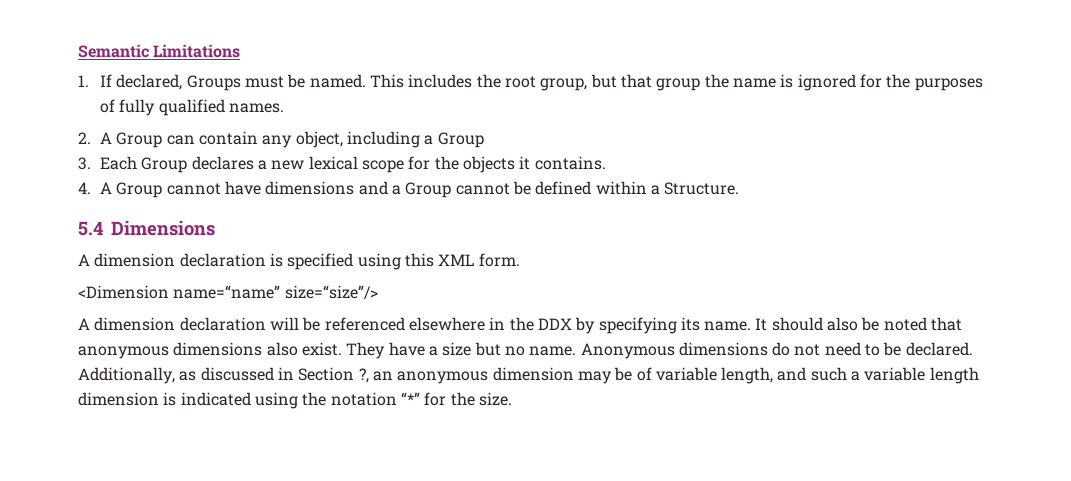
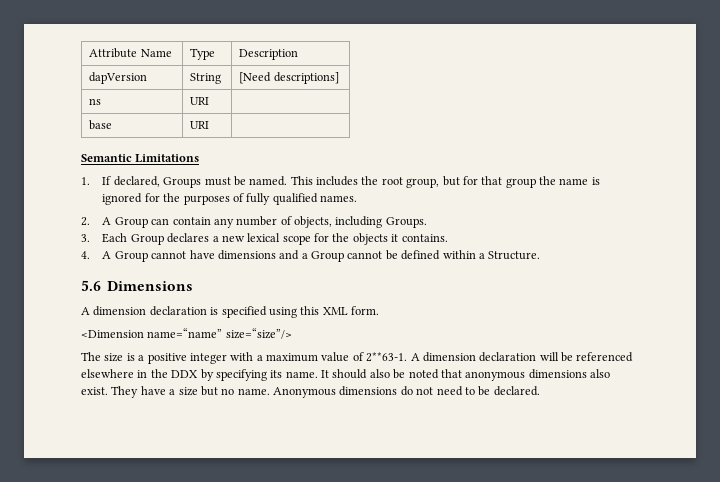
+ Attribute Name | Type | Description
+ dapVersion | String | [Need descriptions]
+ ns | URI |
+ base | URI |
- This includes the root group, but that group the name is ignored for the purposes of fully qualified names.
+ This includes the root group, but for that group the name is ignored for the purposes of fully qualified names.
- 2. A Group can contain any object, including a Group
+ 2. A Group can contain any number of objects, including Groups.
- 5.4 Dimensions
+ 5.6 Dimensions
+ The size is a positive integer with a maximum value of 2**63-1.
- Additionally, as discussed in Section ?, an anonymous dimension may be of variable length, and such a variable length dimension is indicated using the notation “*” for the size.

